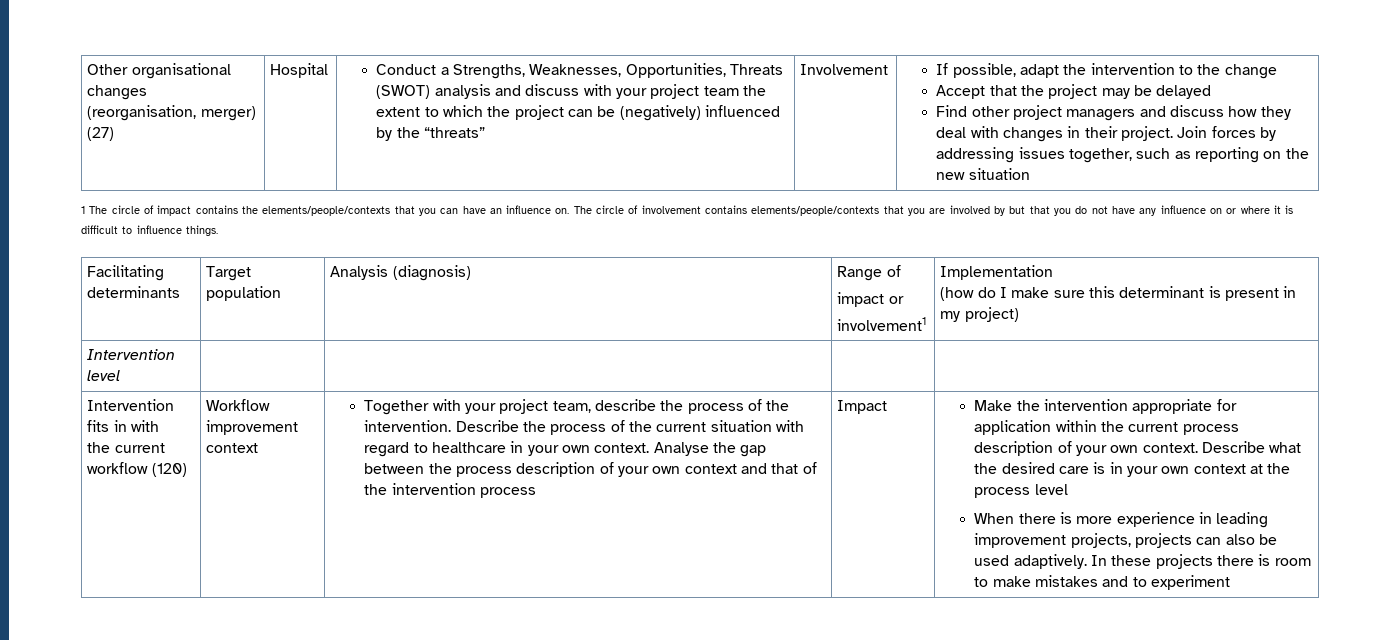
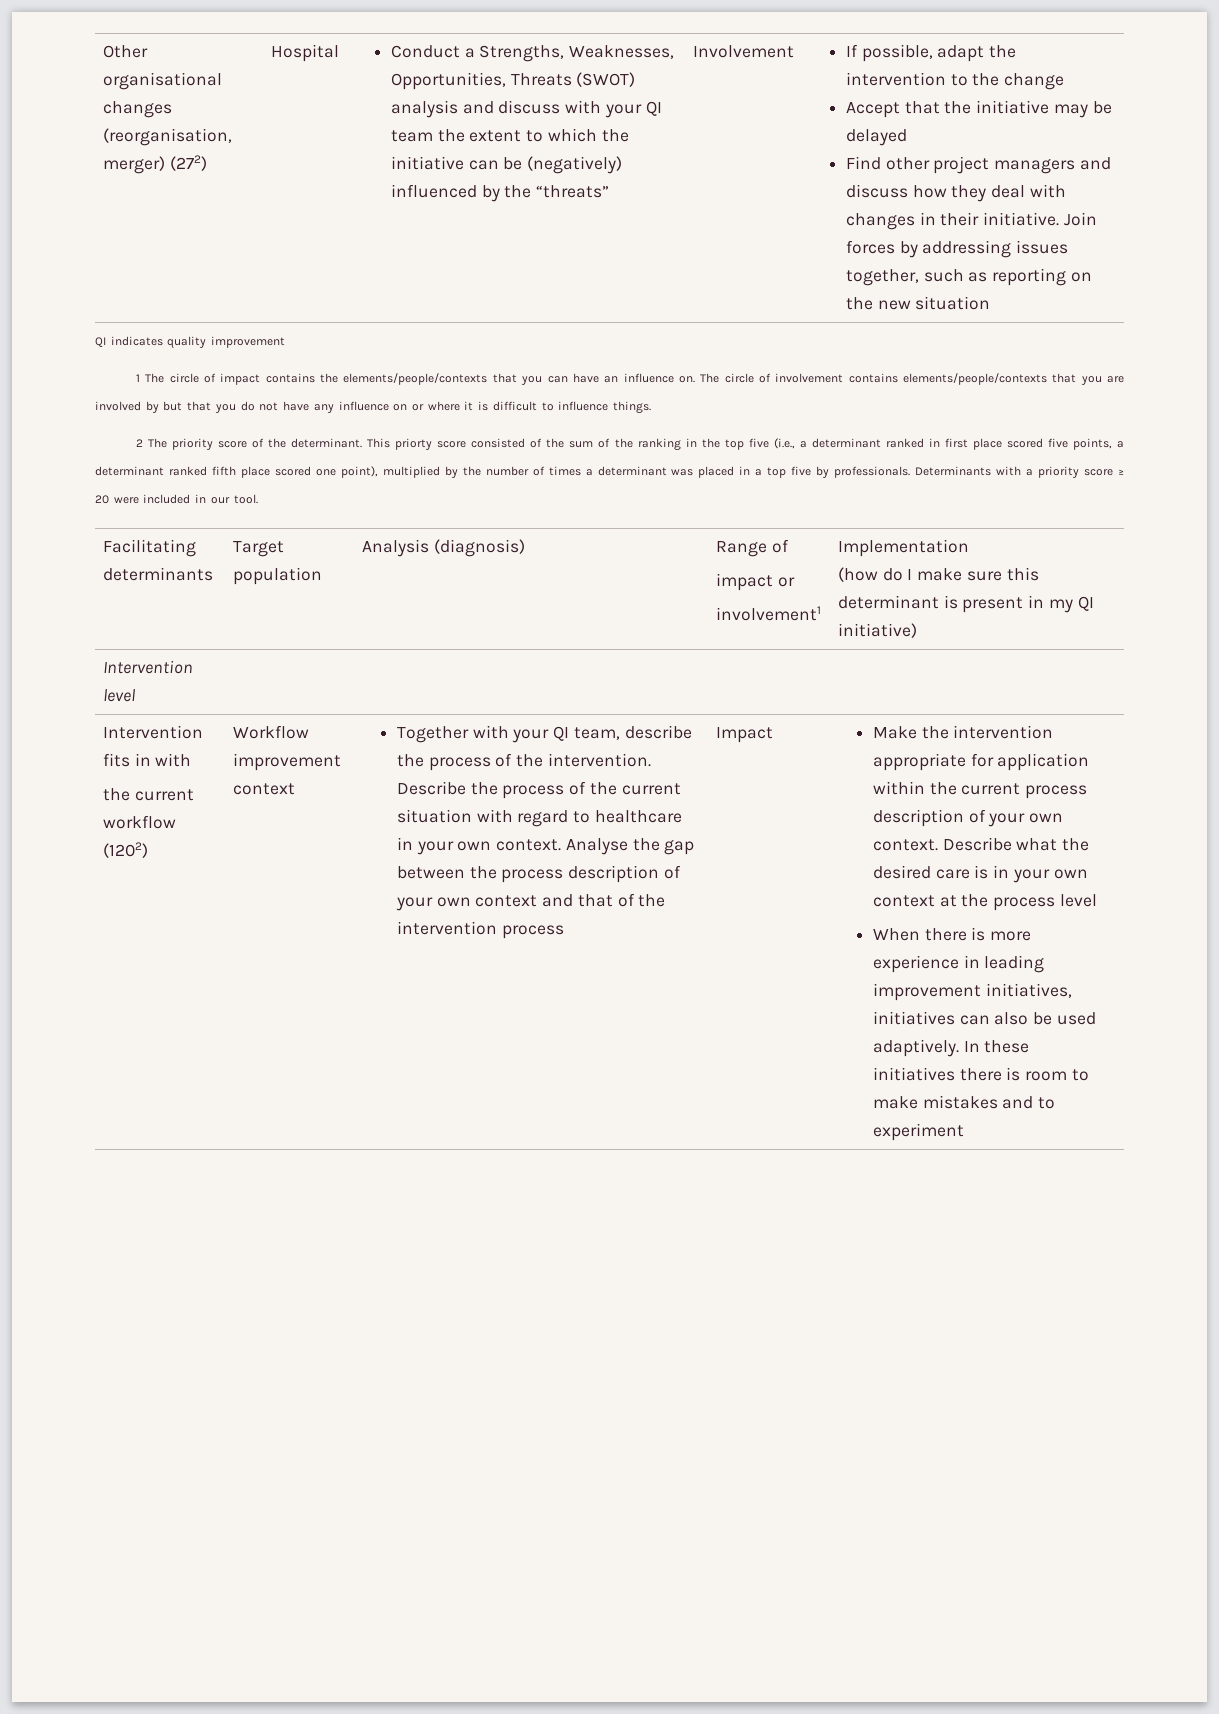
- Other organisational changes (reorganisation, merger) (27)
+ Other organisational changes (reorganisation, merger) (272)
- Conduct a Strengths, Weaknesses, Opportunities, Threats (SWOT) analysis and discuss with your project team the extent to which the project can be (negatively) influenced by the “threats”
+ Conduct a Strengths, Weaknesses, Opportunities, Threats (SWOT) analysis and discuss with your QI team the extent to which the initiative can be (negatively) influenced by the “threats”
- Accept that the project may be delayed
+ Accept that the initiative may be delayed
- Find other project managers and discuss how they deal with changes in their project.
+ Find other project managers and discuss how they deal with changes in their initiative.
+ QI indicates quality improvement
+ 2 The priority score of the determinant. This priorty score consisted of the sum of the ranking in the top five (i.e., a determinant ranked in first place scored five points, a determinant ranked fifth place scored one point), multiplied by the number of times a determinant was placed in a top five by professionals. Determinants with a priority score ≥ 20 were included in our tool.
  Facilitating determinants | Target population | Analysis (diagnosis) | Range of
  impact or
  involvement1 | Implementation
- (how do I make sure this determinant is present in my project)
+ (how do I make sure this determinant is present in my QI initiative)
- the current workflow (120)
+ the current workflow (1202)
- Together with your project team, describe the process of the intervention.
+ Together with your QI team, describe the process of the intervention.
- When there is more experience in leading improvement projects, projects can also be used adaptively.
+ When there is more experience in leading improvement initiatives, initiatives can also be used adaptively.
- In these projects there is room to make mistakes and to experiment
+ In these initiatives there is room to make mistakes and to experiment

